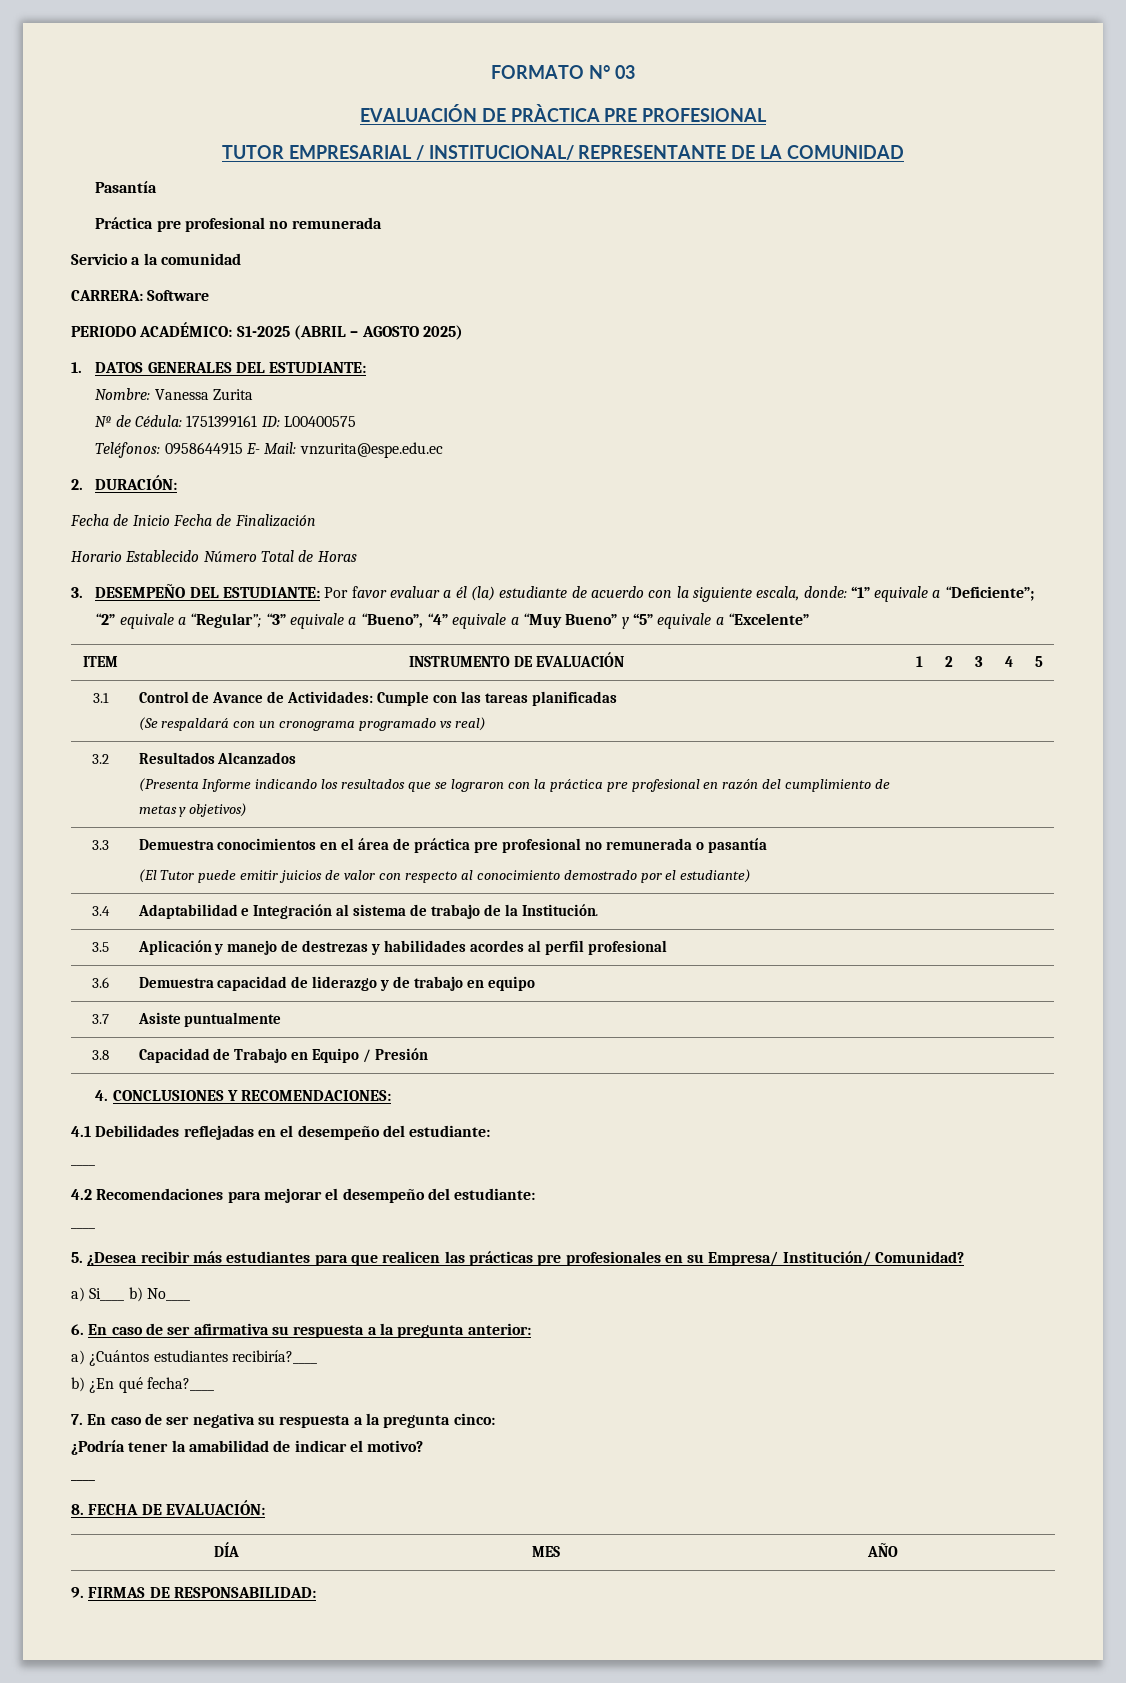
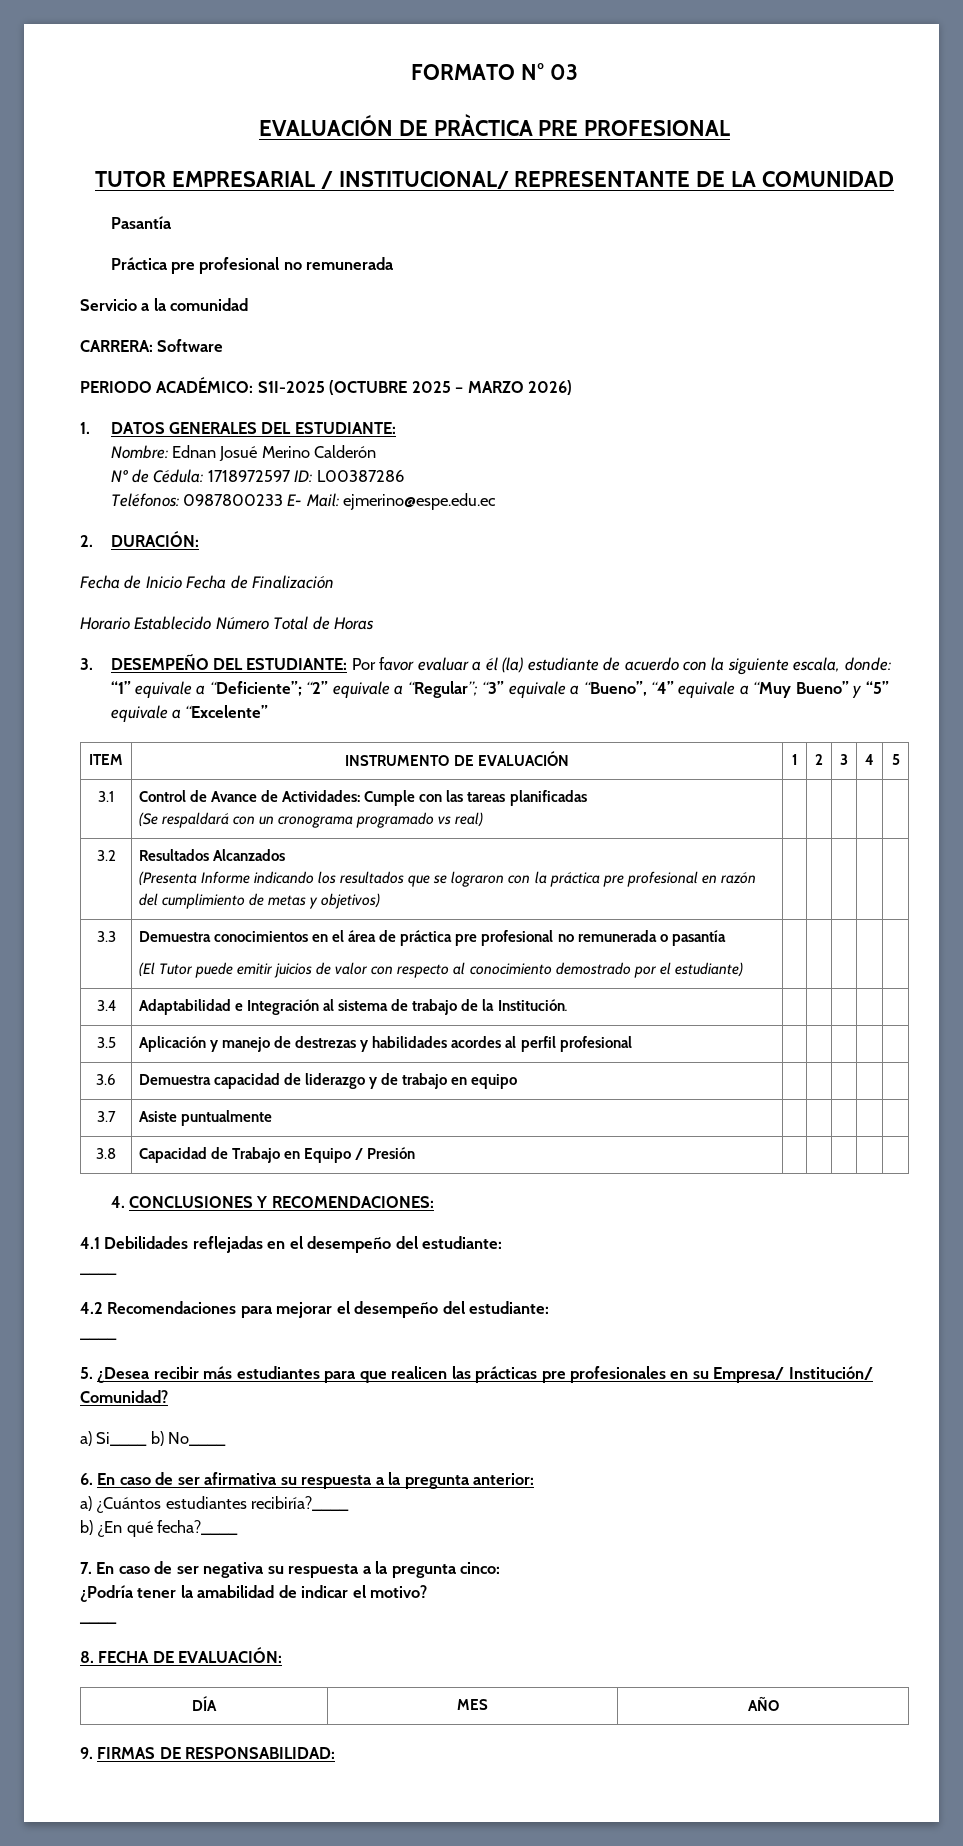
- PERIODO ACADÉMICO: S1-2025 (ABRIL – AGOSTO 2025)
+ PERIODO ACADÉMICO: S1I-2025 (OCTUBRE 2025 – MARZO 2026)
- Nombre: Vanessa Zurita
+ Nombre: Ednan Josué Merino Calderón
- Nº de Cédula: 1751399161 ID: L00400575
+ Nº de Cédula: 1718972597 ID: L00387286
- Teléfonos: 0958644915 E- Mail: vnzurita@espe.edu.ec
+ Teléfonos: 0987800233 E- Mail: ejmerino@espe.edu.ec

